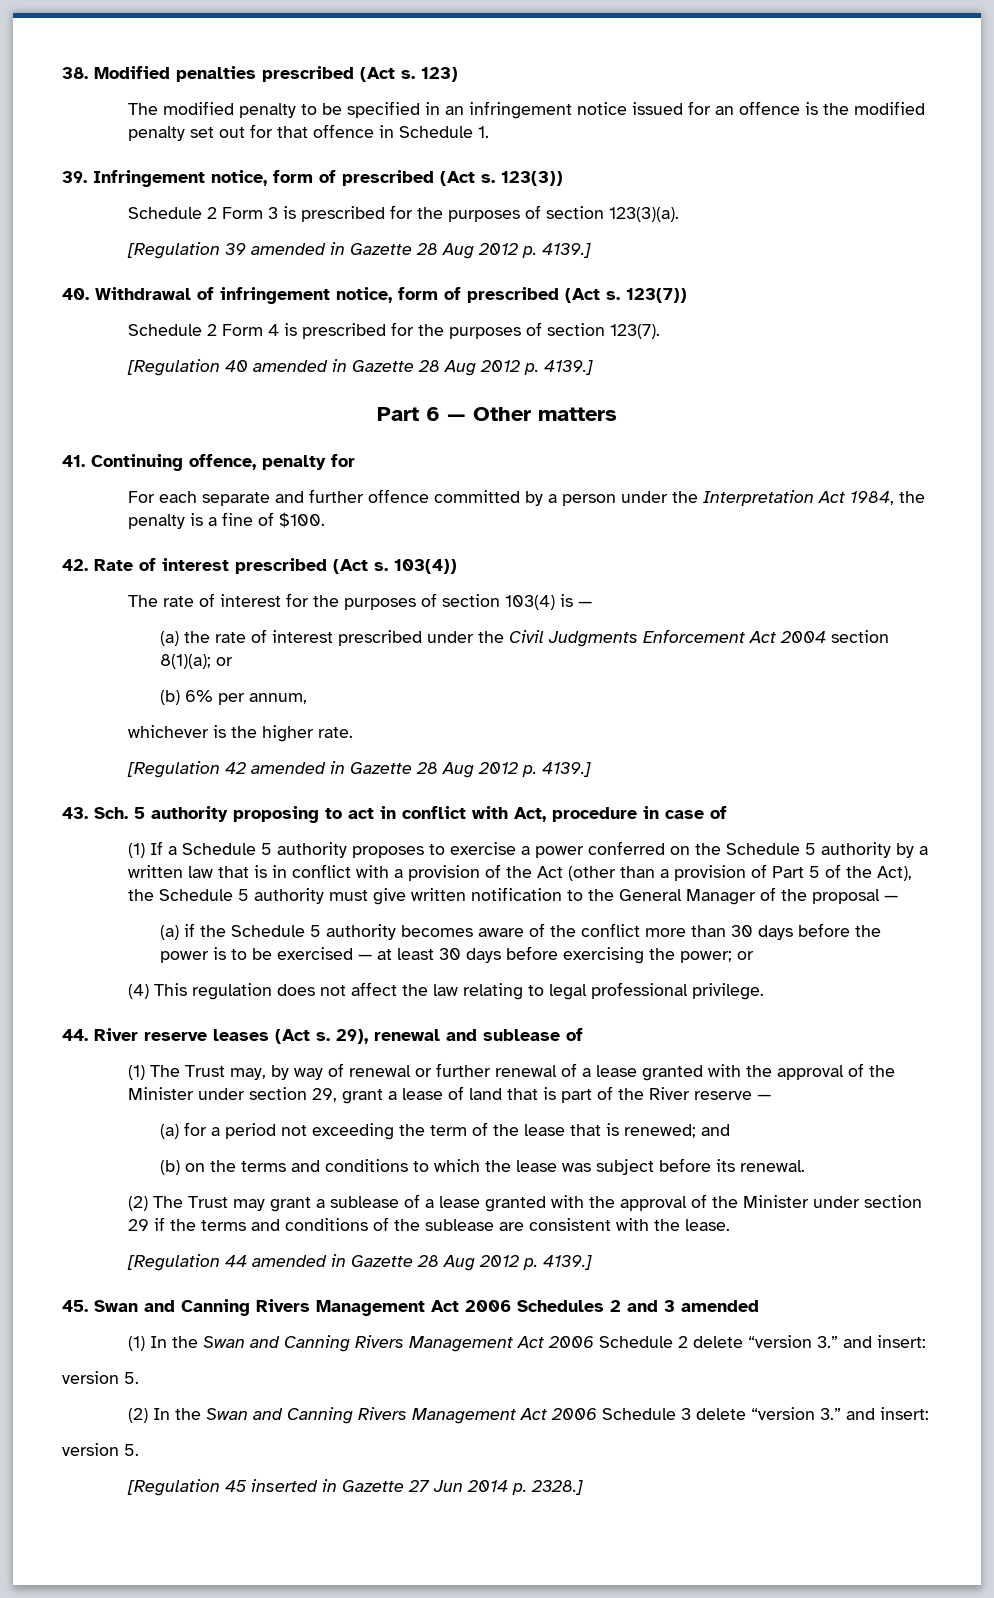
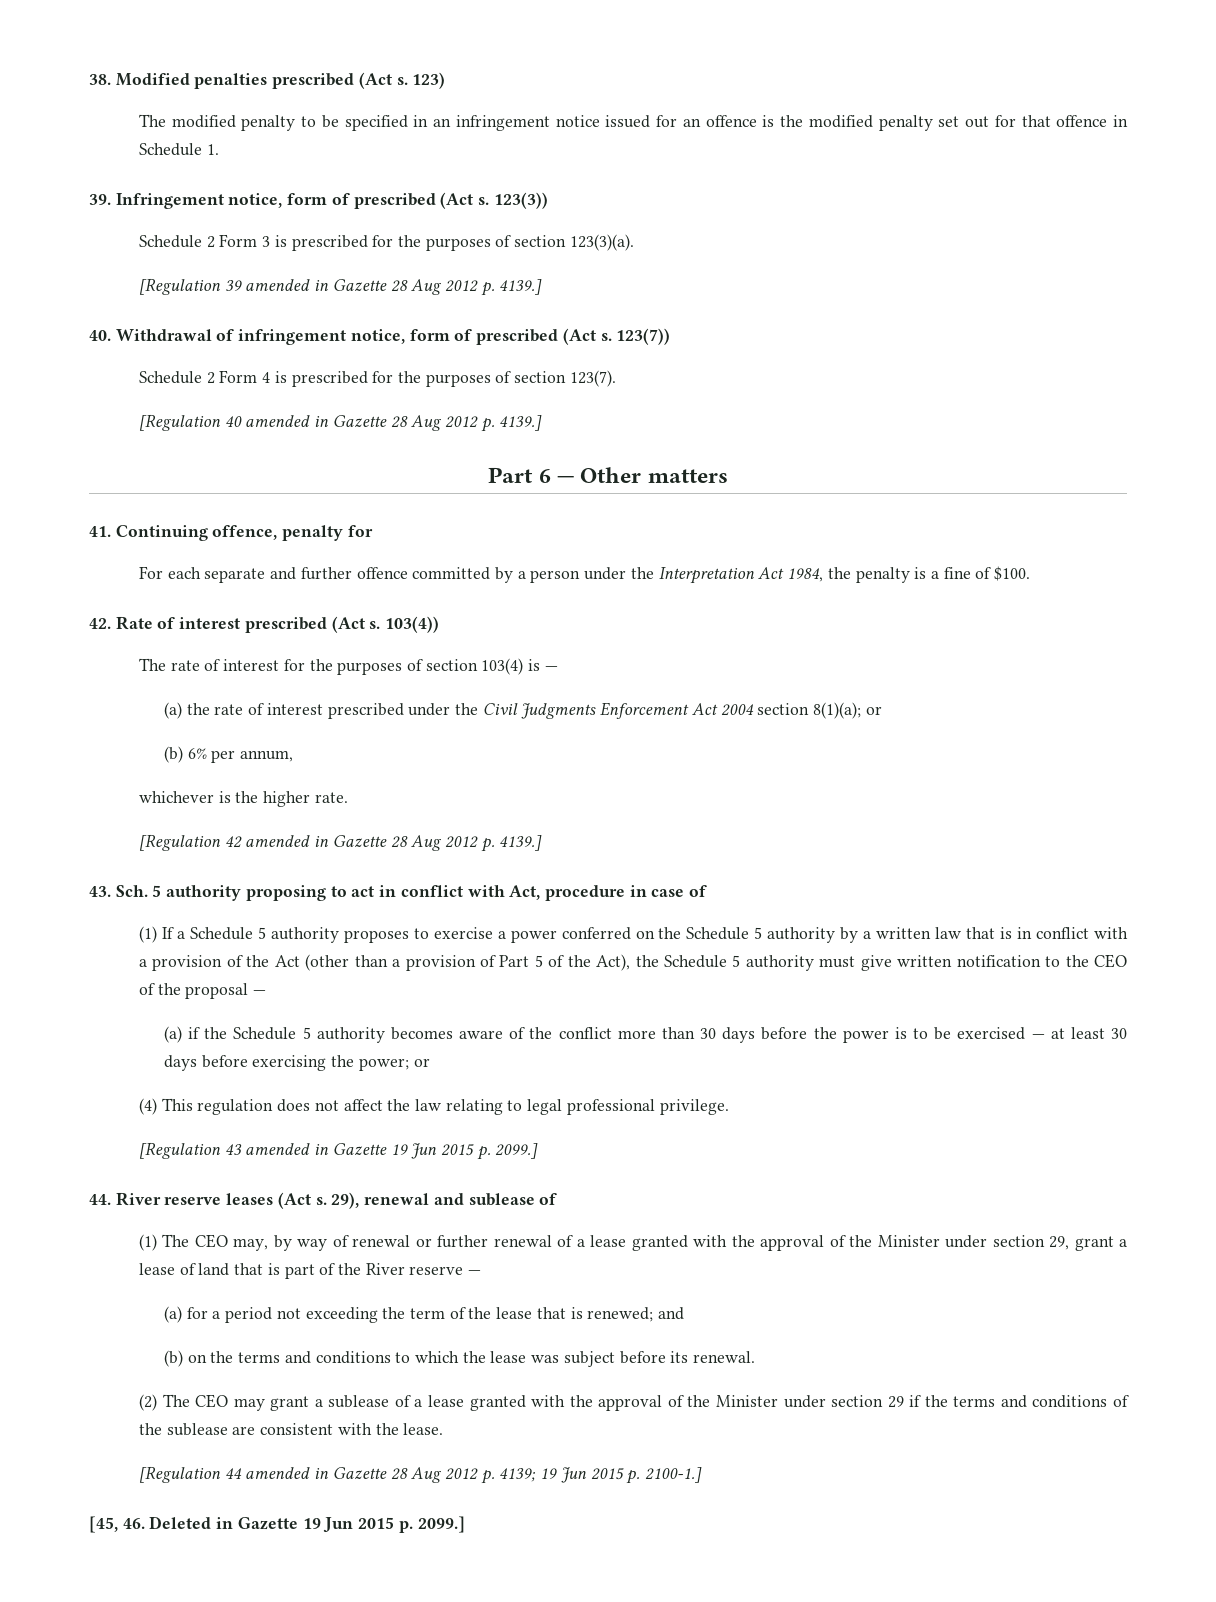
- (1) If a Schedule 5 authority proposes to exercise a power conferred on the Schedule 5 authority by a written law that is in conflict with a provision of the Act (other than a provision of Part 5 of the Act), the Schedule 5 authority must give written notification to the General Manager of the proposal —
+ (1) If a Schedule 5 authority proposes to exercise a power conferred on the Schedule 5 authority by a written law that is in conflict with a provision of the Act (other than a provision of Part 5 of the Act), the Schedule 5 authority must give written notification to the CEO of the proposal —
+ [Regulation 43 amended in Gazette 19 Jun 2015 p. 2099.]
- (1) The Trust may, by way of renewal or further renewal of a lease granted with the approval of the Minister under section 29, grant a lease of land that is part of the River reserve —
+ (1) The CEO may, by way of renewal or further renewal of a lease granted with the approval of the Minister under section 29, grant a lease of land that is part of the River reserve —
- (2) The Trust may grant a sublease of a lease granted with the approval of the Minister under section 29 if the terms and conditions of the sublease are consistent with the lease.
+ (2) The CEO may grant a sublease of a lease granted with the approval of the Minister under section 29 if the terms and conditions of the sublease are consistent with the lease.
- [Regulation 44 amended in Gazette 28 Aug 2012 p. 4139.]
- 45. Swan and Canning Rivers Management Act 2006 Schedules 2 and 3 amended
- (1) In the Swan and Canning Rivers Management Act 2006 Schedule 2 delete “version 3.” and insert:
- version 5.
- (2) In the Swan and Canning Rivers Management Act 2006 Schedule 3 delete “version 3.” and insert:
- version 5.
- [Regulation 45 inserted in Gazette 27 Jun 2014 p. 2328.]
+ [Regulation 44 amended in Gazette 28 Aug 2012 p. 4139; 19 Jun 2015 p. 2100-1.]
+ [45, 46. Deleted in Gazette 19 Jun 2015 p. 2099.]

